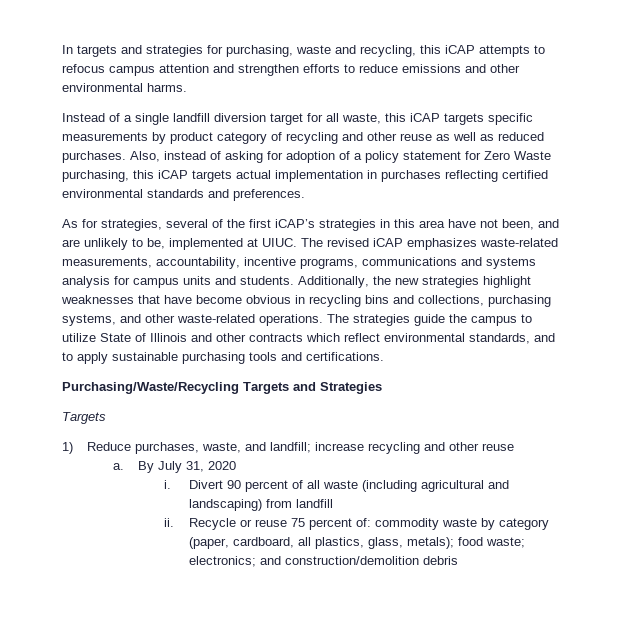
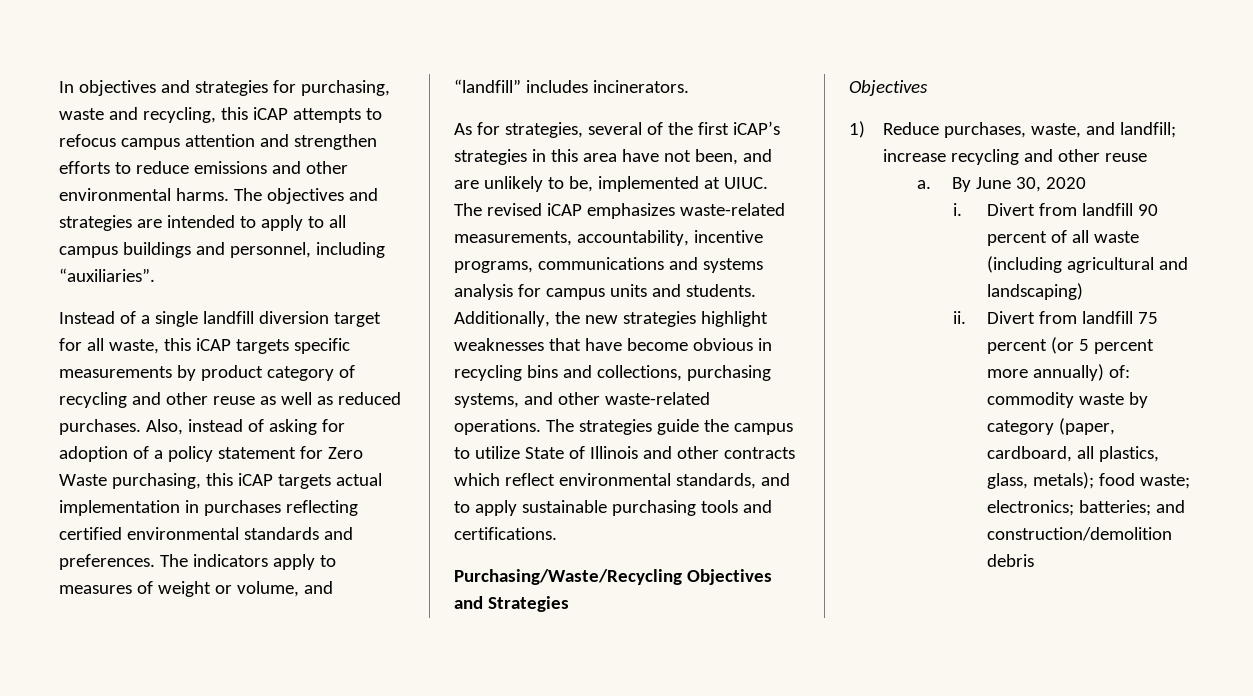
- In targets and strategies for purchasing, waste and recycling, this iCAP attempts to refocus campus attention and strengthen efforts to reduce emissions and other environmental harms.
+ In objectives and strategies for purchasing, waste and recycling, this iCAP attempts to refocus campus attention and strengthen efforts to reduce emissions and other environmental harms. The objectives and strategies are intended to apply to all campus buildings and personnel, including “auxiliaries”.
+ The indicators apply to measures of weight or volume, and “landfill” includes incinerators.
- Purchasing/Waste/Recycling Targets and Strategies
- Targets
+ Purchasing/Waste/Recycling Objectives and Strategies
+ Objectives
- By July 31, 2020
+ By June 30, 2020
- Divert 90 percent of all waste (including agricultural and landscaping) from landfill
- ii. Recycle or reuse 75 percent of: commodity waste by category (paper, cardboard, all plastics, glass, metals); food waste; electronics; and construction/demolition debris
+ Divert from landfill 90 percent of all waste (including agricultural and landscaping)
+ ii. Divert from landfill 75 percent (or 5 percent more annually) of: commodity waste by category (paper, cardboard, all plastics, glass, metals); food waste; electronics; batteries; and construction/demolition debris

